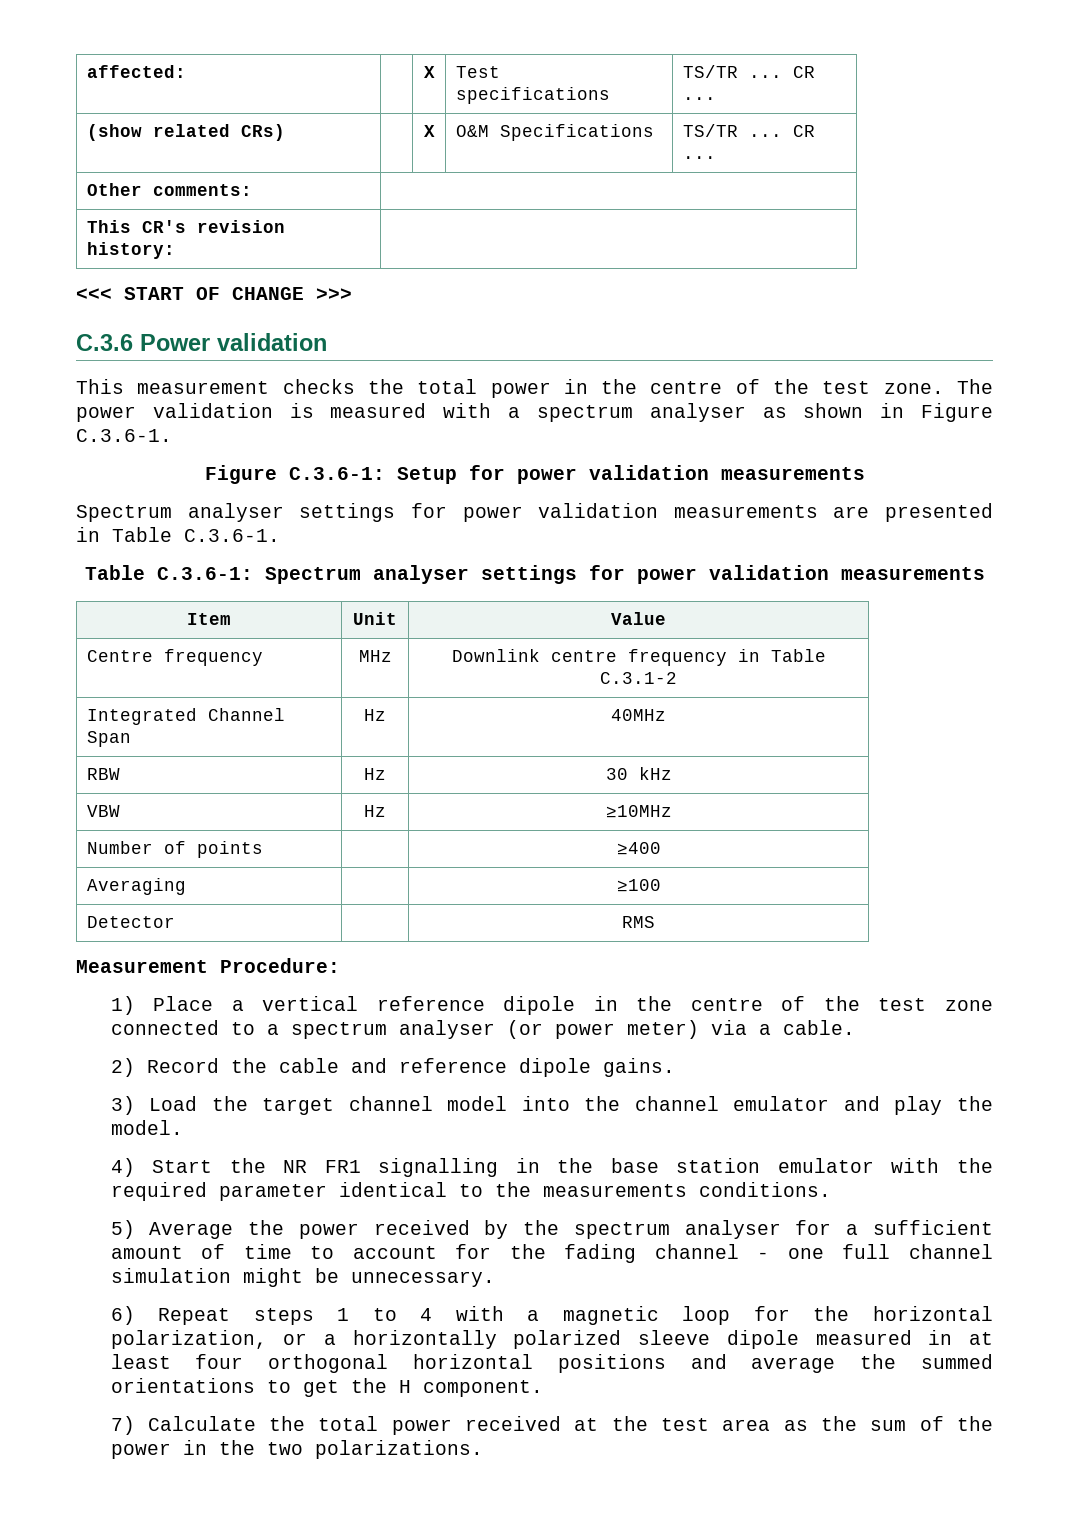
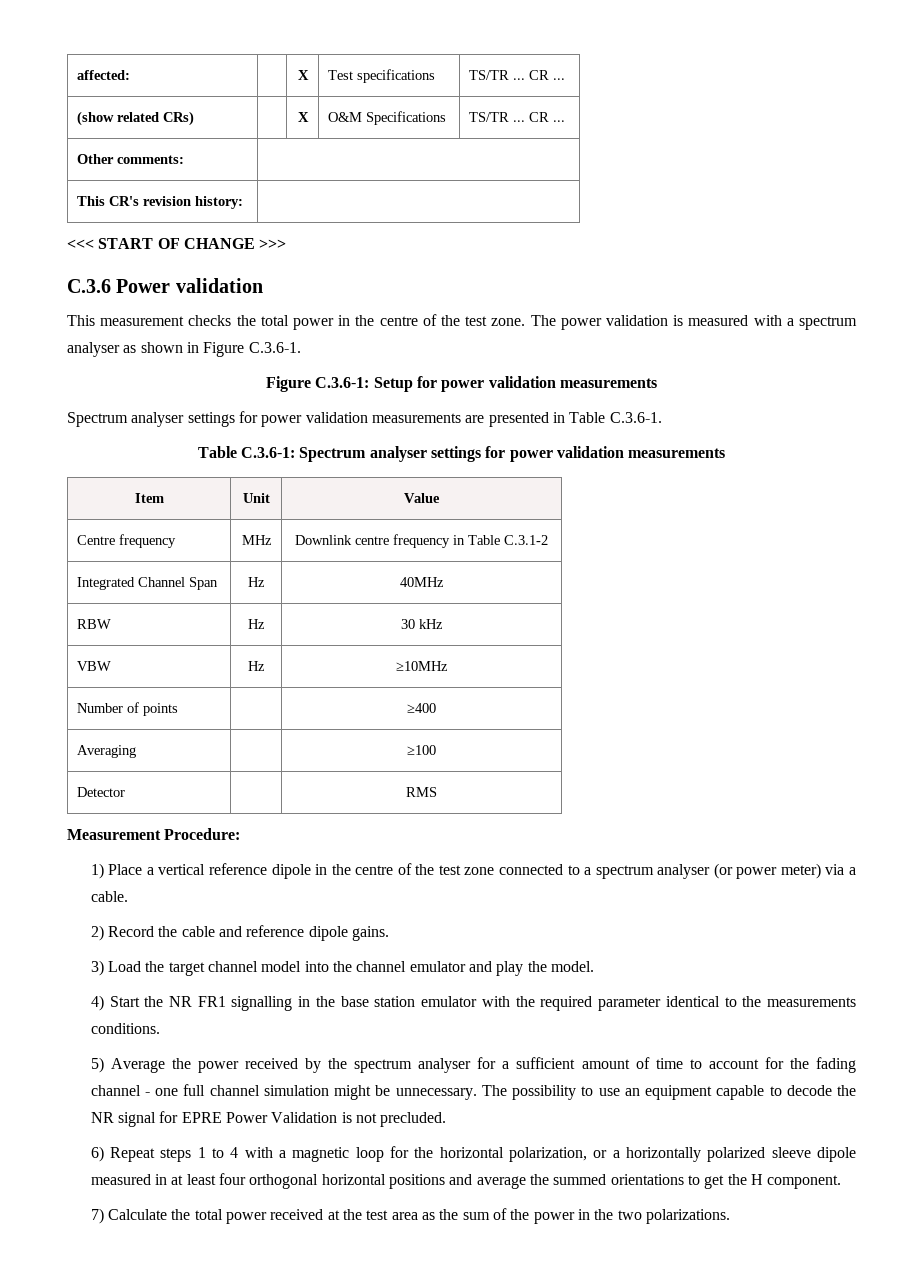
+ The possibility to use an equipment capable to decode the NR signal for EPRE Power Validation is not precluded.

